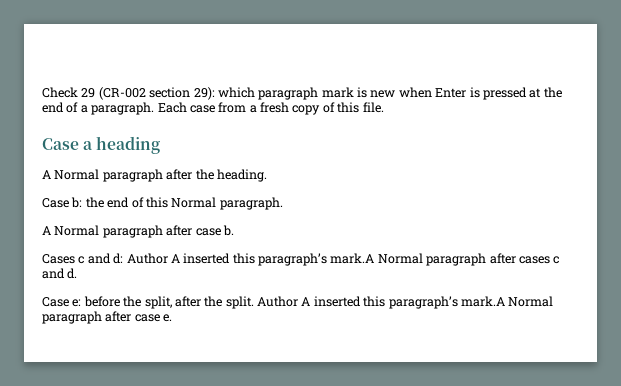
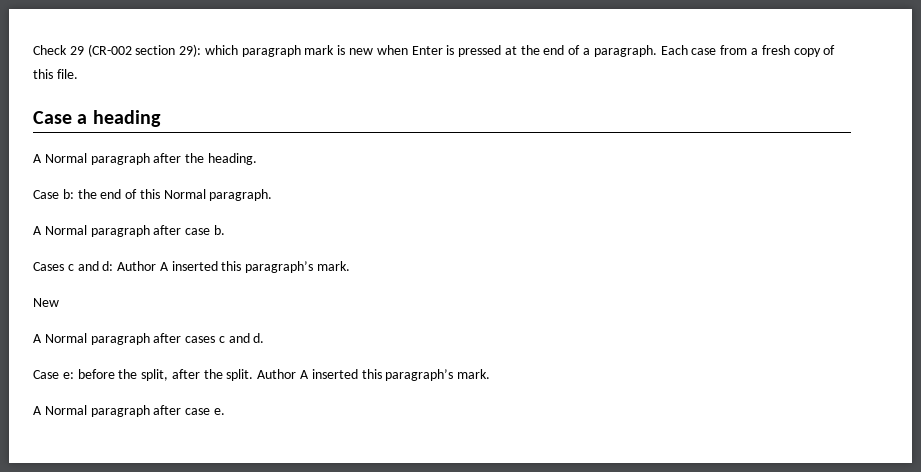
- Cases c and d: Author A inserted this paragraph’s mark.A Normal paragraph after cases c and d.
+ Cases c and d: Author A inserted this paragraph’s mark.
+ New
+ A Normal paragraph after cases c and d.
- Case e: before the split, after the split. Author A inserted this paragraph’s mark.A Normal paragraph after case e.
+ Case e: before the split, after the split. Author A inserted this paragraph’s mark.
+ A Normal paragraph after case e.

